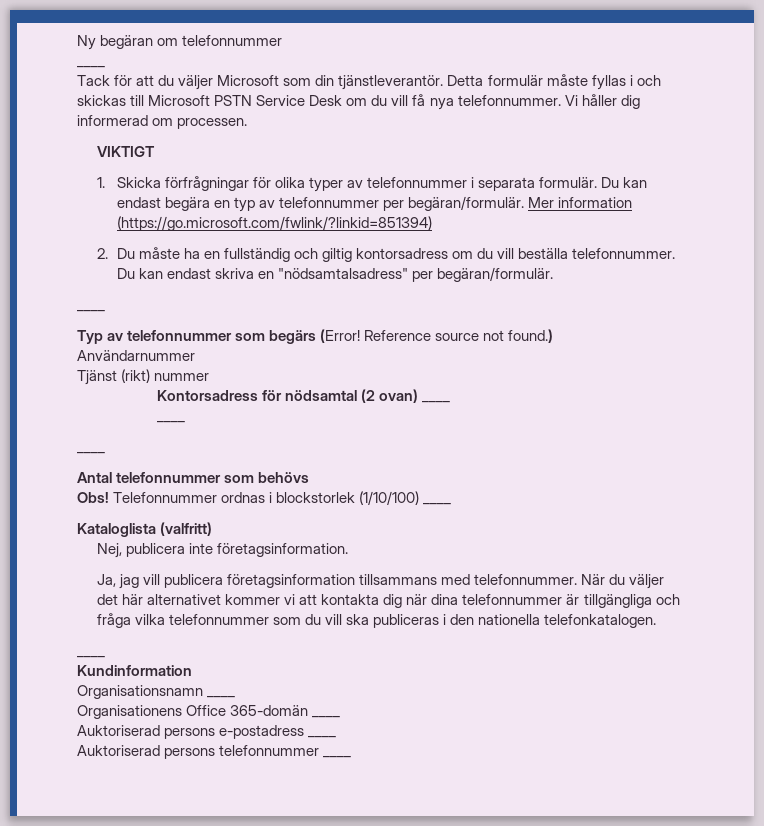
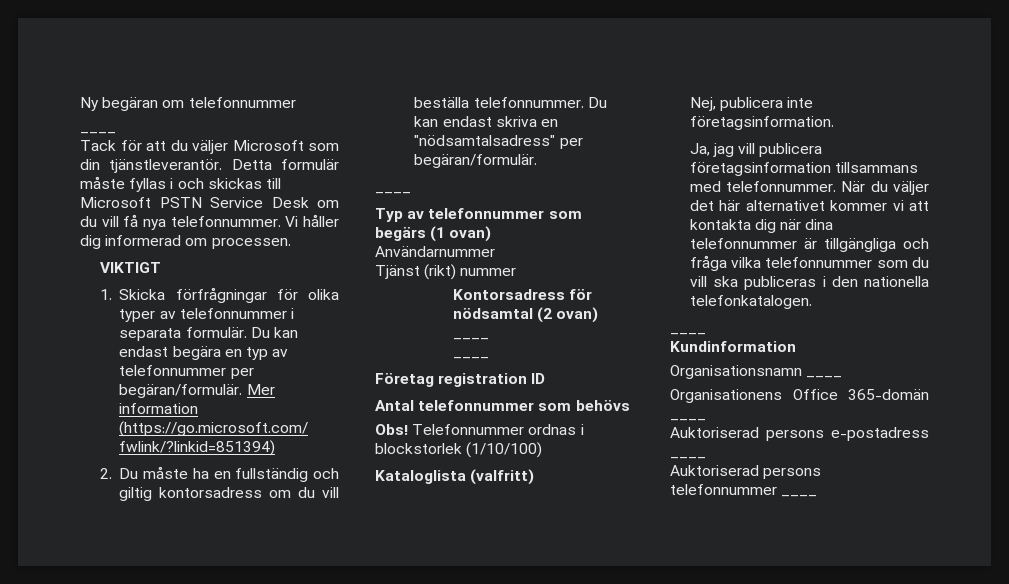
- Typ av telefonnummer som begärs (Error! Reference source not found.)
+ Typ av telefonnummer som begärs (1 ovan)
  Kontorsadress för nödsamtal (2 ovan) ____
  ____
- ____
+ Företag registration ID
- Telefonnummer ordnas i blockstorlek (1/10/100) ____
+ Telefonnummer ordnas i blockstorlek (1/10/100)

